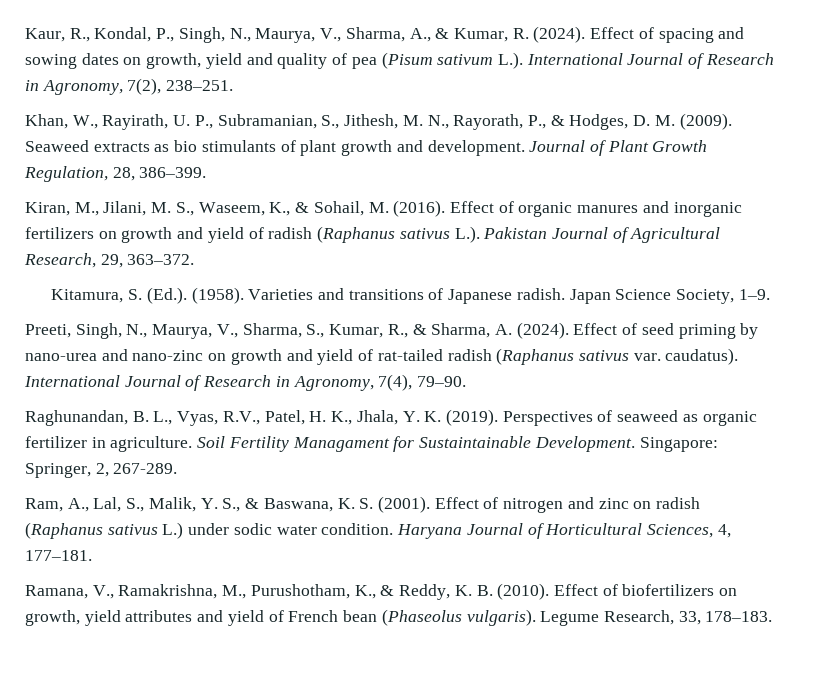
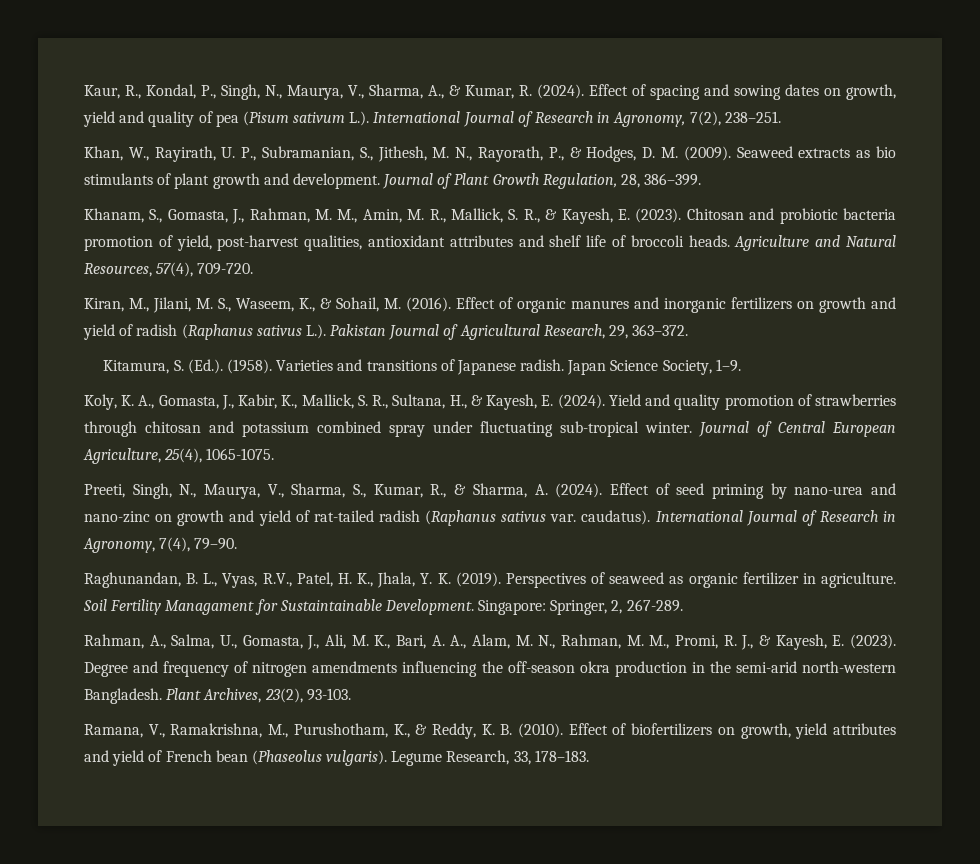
+ Khanam, S., Gomasta, J., Rahman, M. M., Amin, M. R., Mallick, S. R., & Kayesh, E. (2023). Chitosan and probiotic bacteria promotion of yield, post-harvest qualities, antioxidant attributes and shelf life of broccoli heads. Agriculture and Natural Resources, 57(4), 709-720.
+ Koly, K. A., Gomasta, J., Kabir, K., Mallick, S. R., Sultana, H., & Kayesh, E. (2024). Yield and quality promotion of strawberries through chitosan and potassium combined spray under fluctuating sub-tropical winter. Journal of Central European Agriculture, 25(4), 1065-1075.
- Ram, A., Lal, S., Malik, Y. S., & Baswana, K. S. (2001). Effect of nitrogen and zinc on radish (Raphanus sativus L.) under sodic water condition. Haryana Journal of Horticultural Sciences, 4, 177–181.
+ Rahman, A., Salma, U., Gomasta, J., Ali, M. K., Bari, A. A., Alam, M. N., Rahman, M. M., Promi, R. J., & Kayesh, E. (2023). Degree and frequency of nitrogen amendments influencing the off-season okra production in the semi-arid north-western Bangladesh. Plant Archives, 23(2), 93-103.

